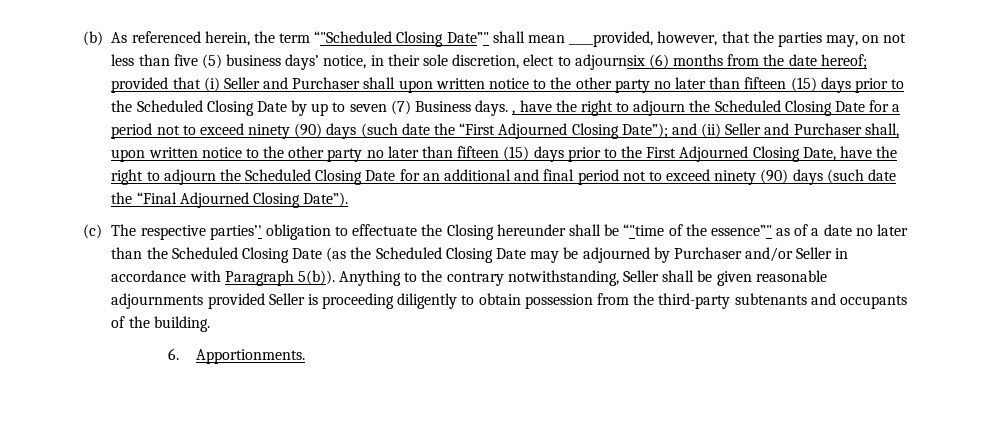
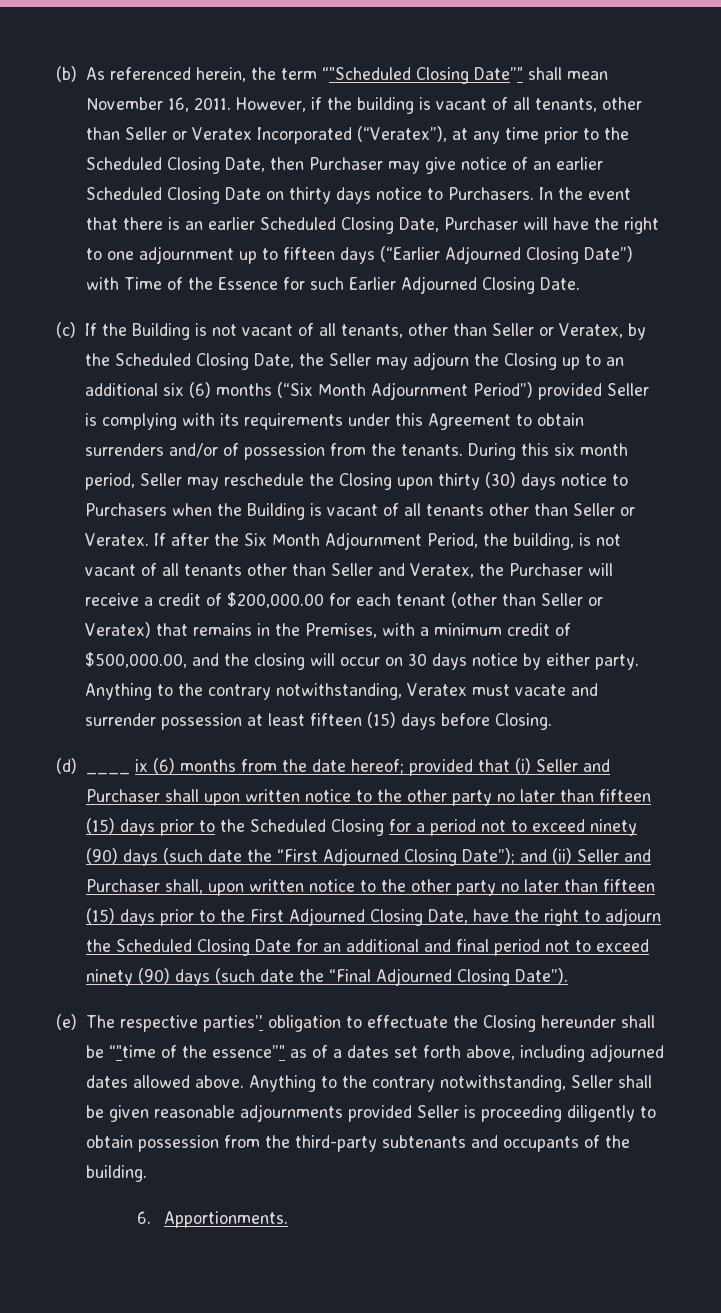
- (b) As referenced herein, the term “"Scheduled Closing Date”" shall mean ____provided, however, that the parties may, on not less than five (5) business days’ notice, in their sole discretion, elect to adjournsix (6) months from the date hereof;
+ (b) As referenced herein, the term “"Scheduled Closing Date”" shall mean November 16, 2011. However, if the building is vacant of all tenants, other than Seller or Veratex Incorporated (“Veratex”), at any time prior to the Scheduled Closing Date, then Purchaser may give notice of an earlier Scheduled Closing Date on thirty days notice to Purchasers. In the event that there is an earlier Scheduled Closing Date, Purchaser will have the right to one adjournment up to fifteen days (“Earlier Adjourned Closing Date”) with Time of the Essence for such Earlier Adjourned Closing Date.
+ (c) If the Building is not vacant of all tenants, other than Seller or Veratex, by the Scheduled Closing Date, the Seller may adjourn the Closing up to an additional six (6) months (“Six Month Adjournment Period”) provided Seller is complying with its requirements under this Agreement to obtain surrenders and/or of possession from the tenants. During this six month period, Seller may reschedule the Closing upon thirty (30) days notice to Purchasers when the Building is vacant of all tenants other than Seller or Veratex. If after the Six Month Adjournment Period, the building, is not vacant of all tenants other than Seller and Veratex, the Purchaser will receive a credit of $200,000.00 for each tenant (other than Seller or Veratex) that remains in the Premises, with a minimum credit of $500,000.00, and the closing will occur on 30 days notice by either party. Anything to the contrary notwithstanding, Veratex must vacate and surrender possession at least fifteen (15) days before Closing.
+ (d) ____ ix (6) months from the date hereof;
- provided that (i) Seller and Purchaser shall upon written notice to the other party no later than fifteen (15) days prior to the Scheduled Closing Date by up to seven (7) Business days. , have the right to adjourn the Scheduled Closing Date for a period not to exceed ninety (90) days (such date the “First Adjourned Closing Date”);
+ provided that (i) Seller and Purchaser shall upon written notice to the other party no later than fifteen (15) days prior to the Scheduled Closing for a period not to exceed ninety (90) days (such date the “First Adjourned Closing Date”);
- (c) The respective parties’' obligation to effectuate the Closing hereunder shall be “"time of the essence”" as of a date no later than the Scheduled Closing Date (as the Scheduled Closing Date may be adjourned by Purchaser and/or Seller in accordance with Paragraph 5(b)).
+ (e) The respective parties’' obligation to effectuate the Closing hereunder shall be “"time of the essence”" as of a dates set forth above, including adjourned dates allowed above.

